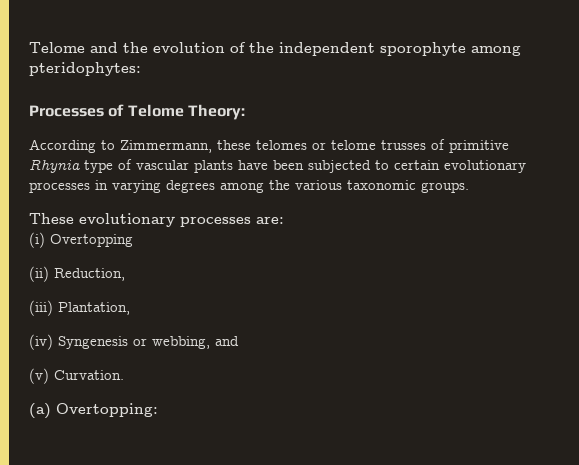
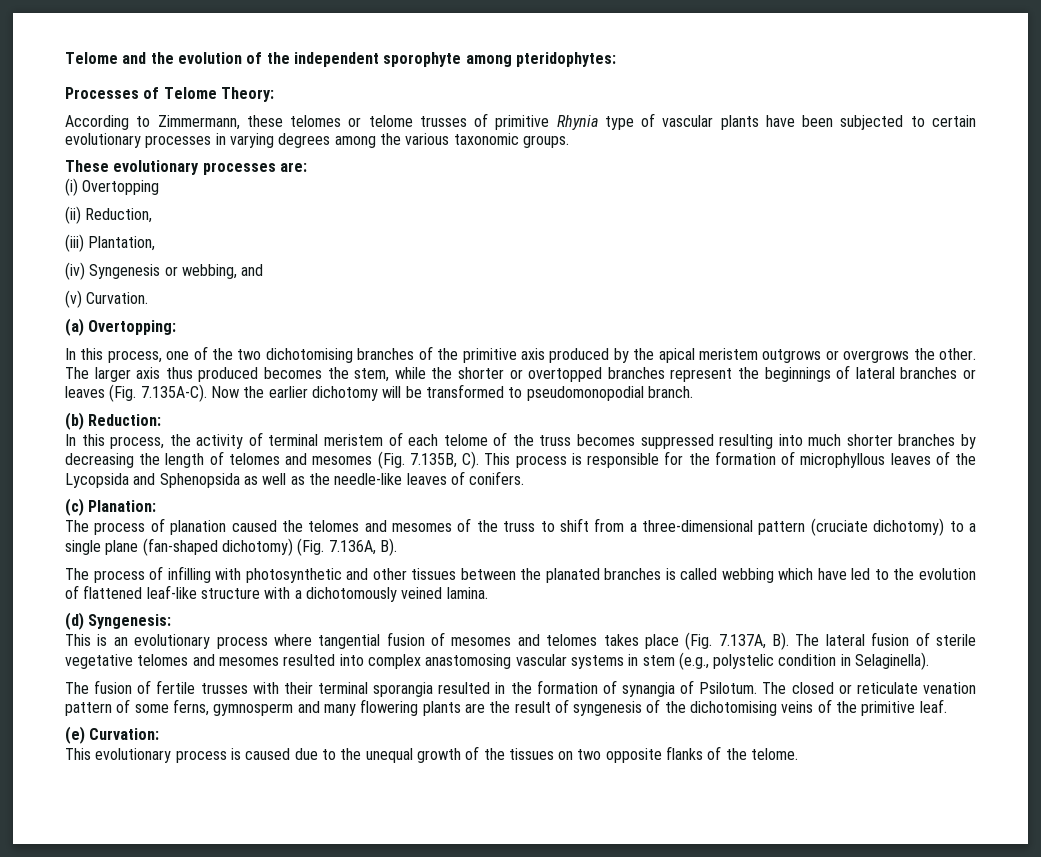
+ In this process, one of the two dichotomising branches of the primitive axis produced by the apical meristem outgrows or overgrows the other. The larger axis thus produced becomes the stem, while the shorter or overtopped branches represent the beginnings of lateral branches or leaves (Fig. 7.135A-C). Now the earlier dichotomy will be transformed to pseudomonopodial branch.
+ (b) Reduction:
+ In this process, the activity of terminal meristem of each telome of the truss becomes suppressed resulting into much shorter branches by decreasing the length of telomes and mesomes (Fig. 7.135B, C). This process is responsible for the formation of microphyllous leaves of the Lycopsida and Sphenopsida as well as the needle-like leaves of conifers.
+ (c) Planation:
+ The process of planation caused the telomes and mesomes of the truss to shift from a three-dimensional pattern (cruciate dichotomy) to a single plane (fan-shaped dichotomy) (Fig. 7.136A, B).
+ The process of infilling with photosynthetic and other tissues between the planated branches is called webbing which have led to the evolution of flattened leaf-like structure with a dichotomously veined lamina.
+ (d) Syngenesis:
+ This is an evolutionary process where tangential fusion of mesomes and telomes takes place (Fig. 7.137A, B). The lateral fusion of sterile vegetative telomes and mesomes resulted into complex anastomosing vascular systems in stem (e.g., polystelic condition in Selaginella).
+ The fusion of fertile trusses with their terminal sporangia resulted in the formation of synangia of Psilotum. The closed or reticulate venation pattern of some ferns, gymnosperm and many flowering plants are the result of syngenesis of the dichotomising veins of the primitive leaf.
+ (e) Curvation:
+ This evolutionary process is caused due to the unequal growth of the tissues on two opposite flanks of the telome.

